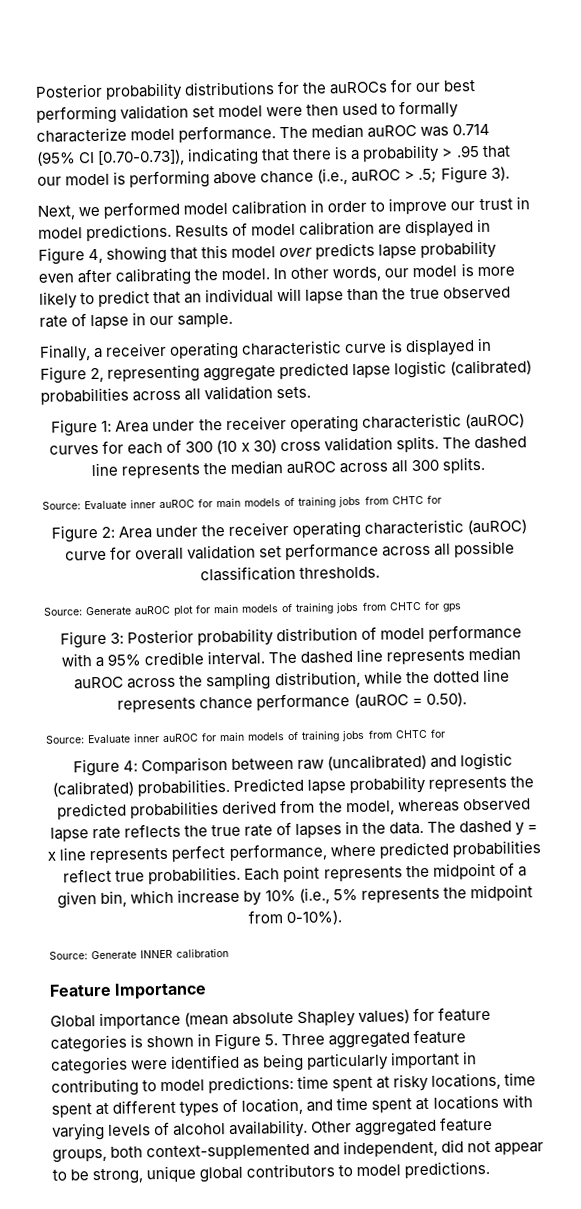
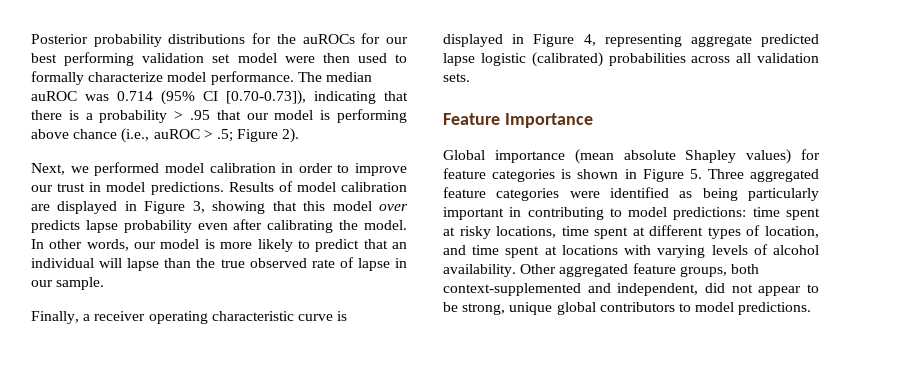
- The median auROC was 0.714 (95% CI [0.70-0.73]), indicating that there is a probability > .95 that our model is performing above chance (i.e., auROC > .5; Figure 3).
+ The median auROC was 0.714 (95% CI [0.70-0.73]), indicating that there is a probability > .95 that our model is performing above chance (i.e., auROC > .5; Figure 2).
- Results of model calibration are displayed in Figure 4, showing that this model over predicts lapse probability even after calibrating the model.
+ Results of model calibration are displayed in Figure 3, showing that this model over predicts lapse probability even after calibrating the model.
- Finally, a receiver operating characteristic curve is displayed in Figure 2, representing aggregate predicted lapse logistic (calibrated) probabilities across all validation sets.
+ Finally, a receiver operating characteristic curve is displayed in Figure 4, representing aggregate predicted lapse logistic (calibrated) probabilities across all validation sets.
- Figure 1: Area under the receiver operating characteristic (auROC) curves for each of 300 (10 x 30) cross validation splits. The dashed line represents the median auROC across all 300 splits.
- Source: Evaluate inner auROC for main models of training jobs from CHTC for
- Figure 2: Area under the receiver operating characteristic (auROC) curve for overall validation set performance across all possible classification thresholds.
- Source: Generate auROC plot for main models of training jobs from CHTC for gps
- Figure 3: Posterior probability distribution of model performance with a 95% credible interval. The dashed line represents median auROC across the sampling distribution, while the dotted line represents chance performance (auROC = 0.50).
- Source: Evaluate inner auROC for main models of training jobs from CHTC for
- Figure 4: Comparison between raw (uncalibrated) and logistic (calibrated) probabilities. Predicted lapse probability represents the predicted probabilities derived from the model, whereas observed lapse rate reflects the true rate of lapses in the data. The dashed y = x line represents perfect performance, where predicted probabilities reflect true probabilities. Each point represents the midpoint of a given bin, which increase by 10% (i.e., 5% represents the midpoint from 0-10%).
- Source: Generate INNER calibration

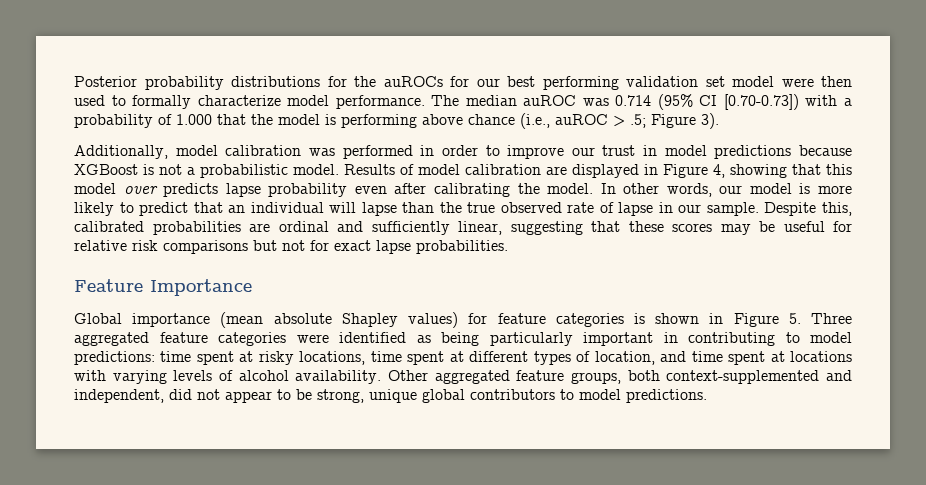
- The median auROC was 0.714 (95% CI [0.70-0.73]), indicating that there is a probability > .95 that our model is performing above chance (i.e., auROC > .5; Figure 2).
- Next, we performed model calibration in order to improve our trust in model predictions.
+ The median auROC was 0.714 (95% CI [0.70-0.73]) with a probability of 1.000 that the model is performing above chance (i.e., auROC > .5; Figure 3).
+ Additionally, model calibration was performed in order to improve our trust in model predictions because XGBoost is not a probabilistic model.
- Results of model calibration are displayed in Figure 3, showing that this model over predicts lapse probability even after calibrating the model.
+ Results of model calibration are displayed in Figure 4, showing that this model over predicts lapse probability even after calibrating the model.
- In other words, our model is more likely to predict that an individual will lapse than the true observed rate of lapse in our sample.
- Finally, a receiver operating characteristic curve is displayed in Figure 4, representing aggregate predicted lapse logistic (calibrated) probabilities across all validation sets.
+ In other words, our model is more likely to predict that an individual will lapse than the true observed rate of lapse in our sample. Despite this, calibrated probabilities are ordinal and sufficiently linear, suggesting that these scores may be useful for relative risk comparisons but not for exact lapse probabilities.

